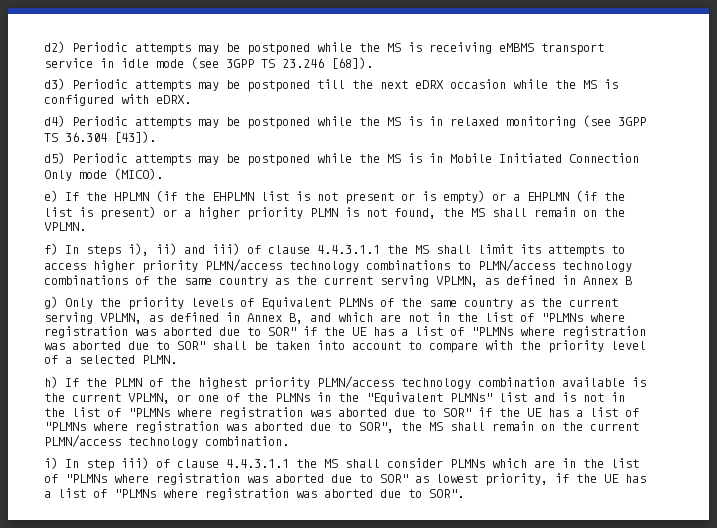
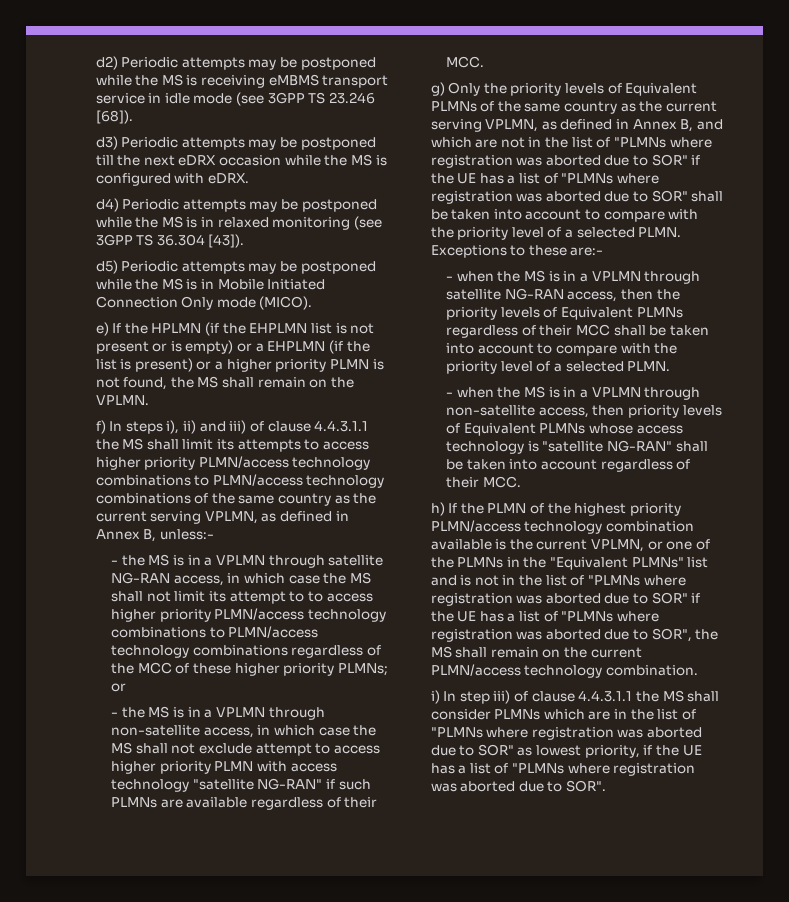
- f) In steps i), ii) and iii) of clause 4.4.3.1.1 the MS shall limit its attempts to access higher priority PLMN/access technology combinations to PLMN/access technology combinations of the same country as the current serving VPLMN, as defined in Annex B
+ f) In steps i), ii) and iii) of clause 4.4.3.1.1 the MS shall limit its attempts to access higher priority PLMN/access technology combinations to PLMN/access technology combinations of the same country as the current serving VPLMN, as defined in Annex B, unless:-
+ - the MS is in a VPLMN through satellite NG-RAN access, in which case the MS shall not limit its attempt to to access higher priority PLMN/access technology combinations to PLMN/access technology combinations regardless of the MCC of these higher priority PLMNs; or
+ - the MS is in a VPLMN through non-satellite access, in which case the MS shall not exclude attempt to access higher priority PLMN with access technology "satellite NG-RAN" if such PLMNs are available regardless of their MCC.
+ Exceptions to these are:-
+ - when the MS is in a VPLMN through satellite NG-RAN access, then the priority levels of Equivalent PLMNs regardless of their MCC shall be taken into account to compare with the priority level of a selected PLMN.
+ - when the MS is in a VPLMN through non-satellite access, then priority levels of Equivalent PLMNs whose access technology is "satellite NG-RAN" shall be taken into account regardless of their MCC.

